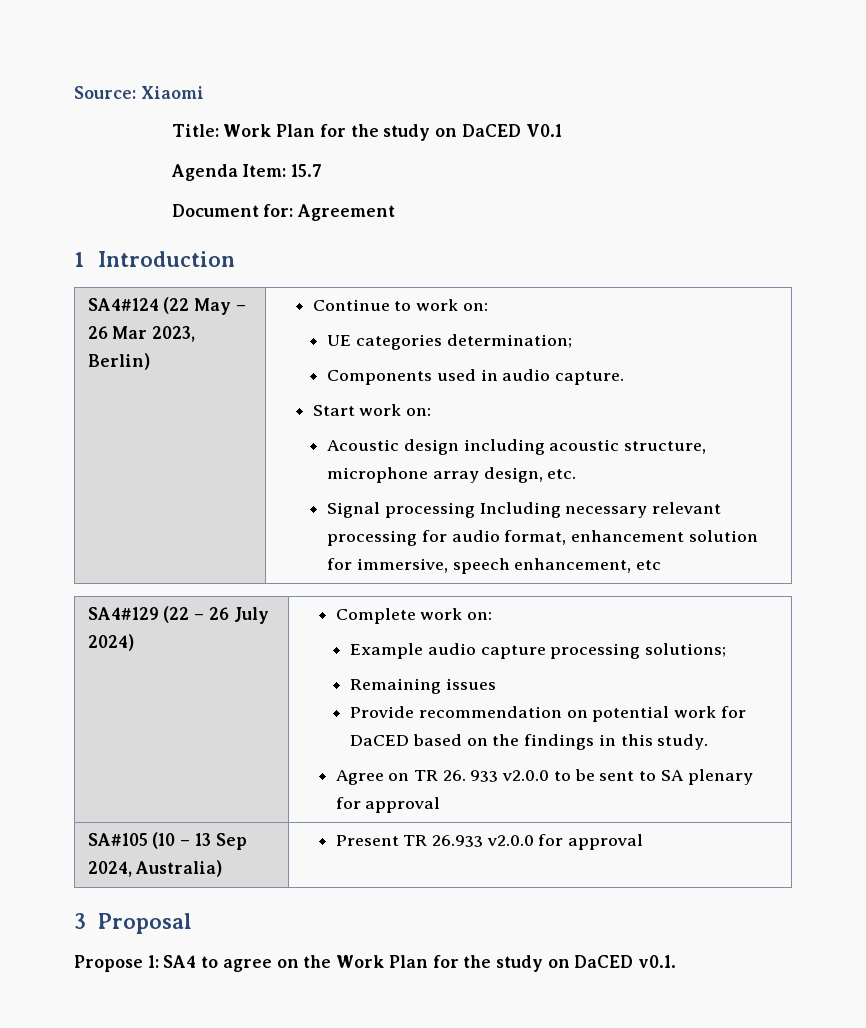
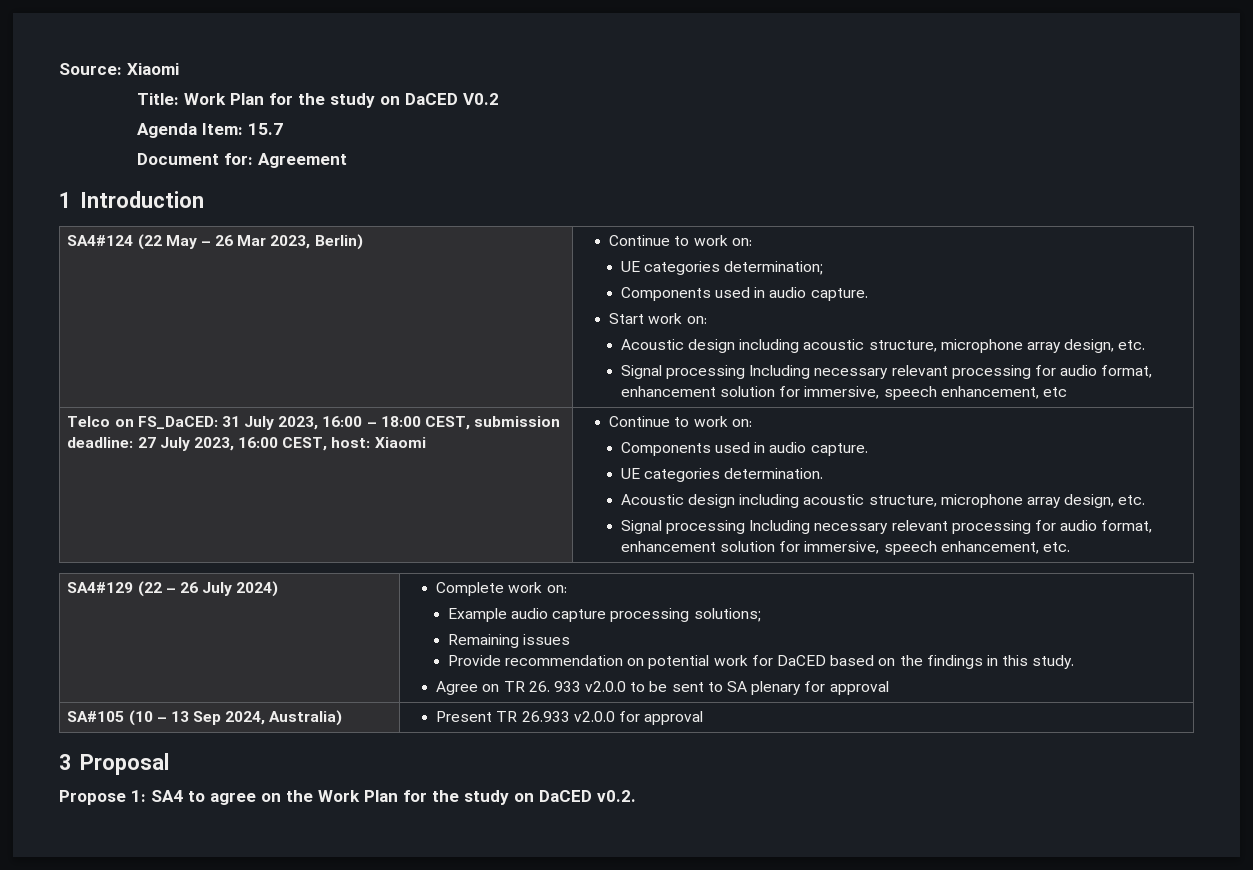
- Title: Work Plan for the study on DaCED V0.1
+ Title: Work Plan for the study on DaCED V0.2
+ Telco on FS_DaCED: 31 July 2023, 16:00 – 18:00 CEST, submission deadline: 27 July 2023, 16:00 CEST, host: Xiaomi | Continue to work on:
+ Components used in audio capture.
+ UE categories determination.
+ Acoustic design including acoustic structure, microphone array design, etc.
+ Signal processing Including necessary relevant processing for audio format, enhancement solution for immersive, speech enhancement, etc.
- Propose 1: SA4 to agree on the Work Plan for the study on DaCED v0.1.
+ Propose 1: SA4 to agree on the Work Plan for the study on DaCED v0.2.

